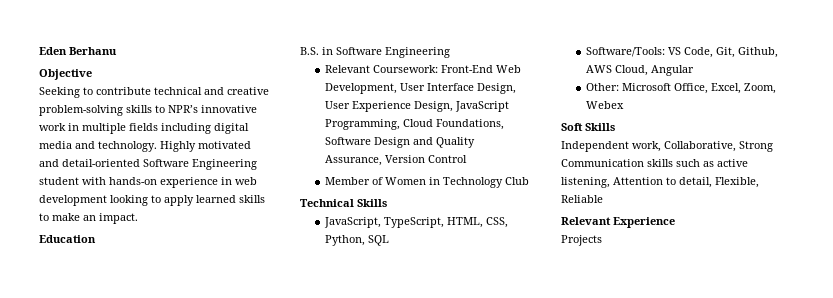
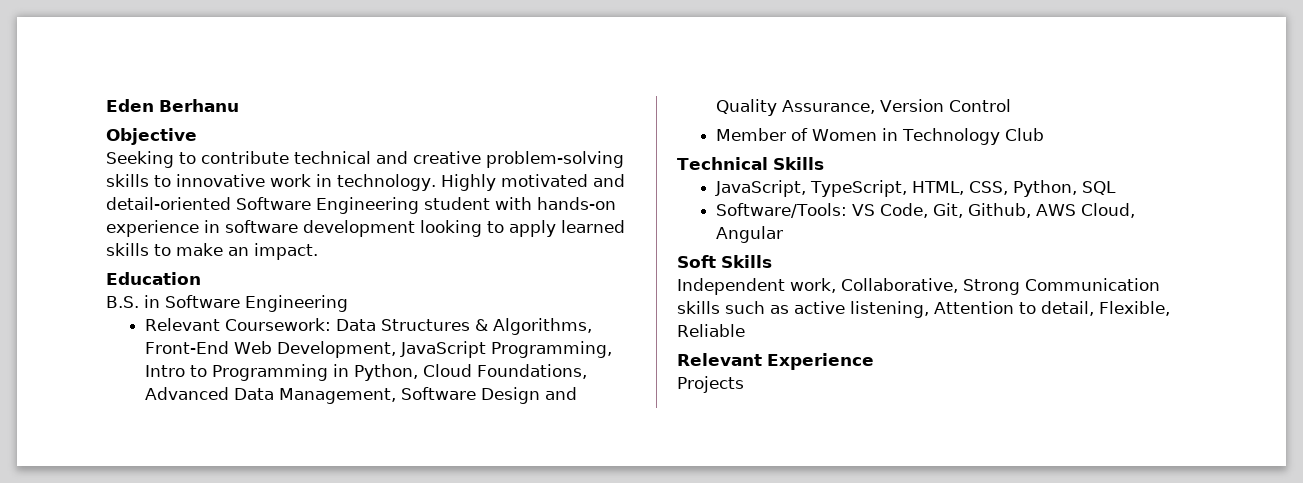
- Seeking to contribute technical and creative problem-solving skills to NPR’s innovative work in multiple fields including digital media and technology.
+ Seeking to contribute technical and creative problem-solving skills to innovative work in technology.
- Highly motivated and detail-oriented Software Engineering student with hands-on experience in web development looking to apply learned skills to make an impact.
+ Highly motivated and detail-oriented Software Engineering student with hands-on experience in software development looking to apply learned skills to make an impact.
- Relevant Coursework: Front-End Web Development, User Interface Design, User Experience Design, JavaScript Programming, Cloud Foundations, Software Design and Quality Assurance, Version Control
+ Relevant Coursework: Data Structures & Algorithms, Front-End Web Development, JavaScript Programming, Intro to Programming in Python, Cloud Foundations, Advanced Data Management, Software Design and Quality Assurance, Version Control
- Other: Microsoft Office, Excel, Zoom, Webex

